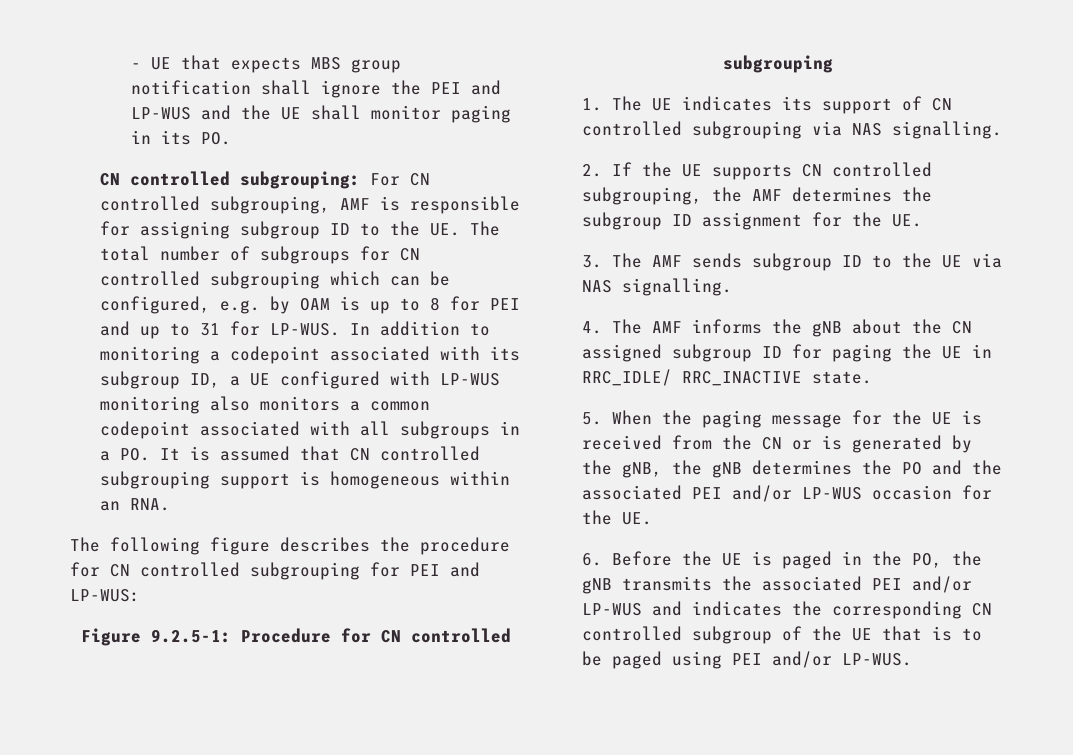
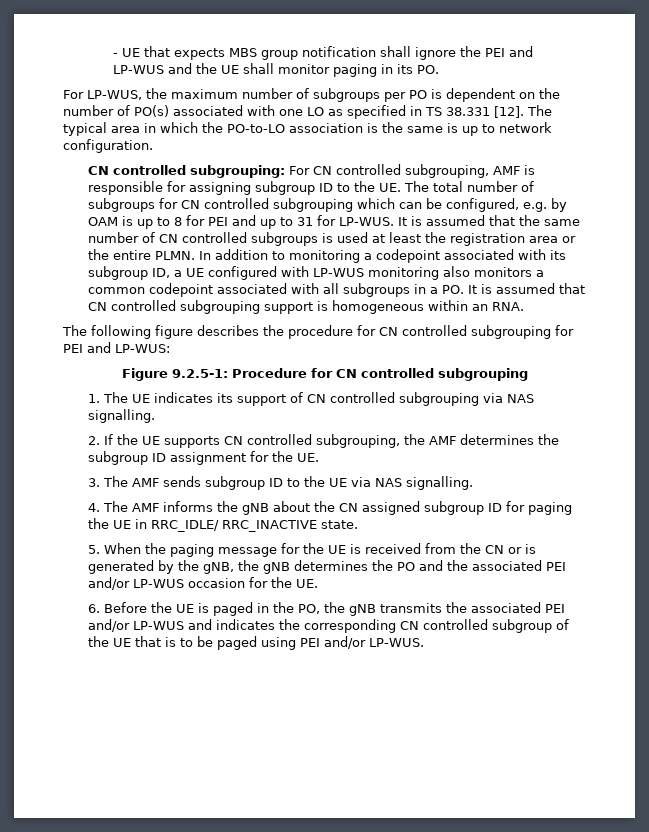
+ For LP-WUS, the maximum number of subgroups per PO is dependent on the number of PO(s) associated with one LO as specified in TS 38.331 [12]. The typical area in which the PO-to-LO association is the same is up to network configuration.
+ It is assumed that the same number of CN controlled subgroups is used at least the registration area or the entire PLMN.

